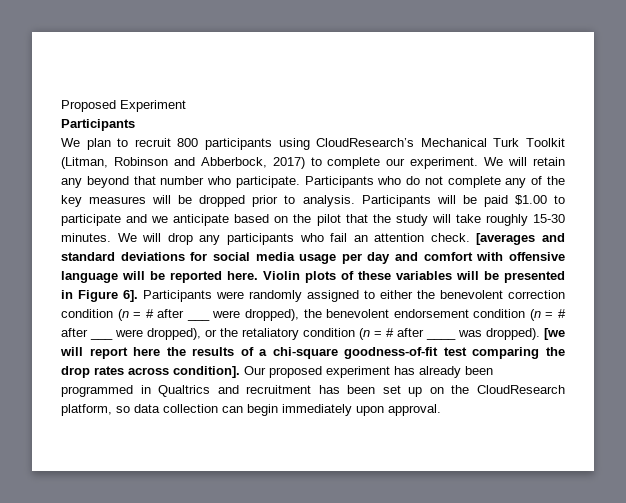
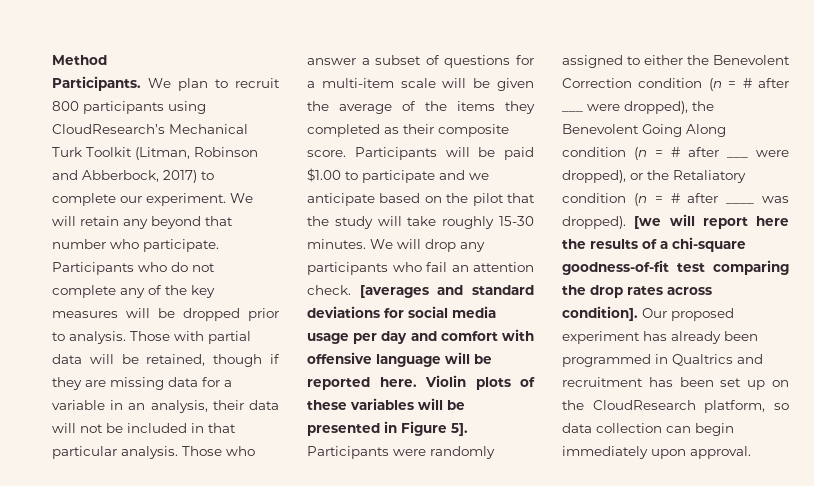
- Proposed Experiment
- Participants
- We plan to recruit 800 participants using CloudResearch’s Mechanical Turk Toolkit (Litman, Robinson and Abberbock, 2017) to complete our experiment.
+ Method
+ Participants. We plan to recruit 800 participants using CloudResearch’s Mechanical Turk Toolkit (Litman, Robinson and Abberbock, 2017) to complete our experiment.
+ Those with partial data will be retained, though if they are missing data for a variable in an analysis, their data will not be included in that particular analysis. Those who answer a subset of questions for a multi-item scale will be given the average of the items they completed as their composite score.
- Violin plots of these variables will be presented in Figure 6].
+ Violin plots of these variables will be presented in Figure 5].
- Participants were randomly assigned to either the benevolent correction condition (n = # after ___ were dropped), the benevolent endorsement condition (n = # after ___ were dropped), or the retaliatory condition (n = # after ____ was dropped).
+ Participants were randomly assigned to either the Benevolent Correction condition (n = # after ___ were dropped), the Benevolent Going Along condition (n = # after ___ were dropped), or the Retaliatory condition (n = # after ____ was dropped).

